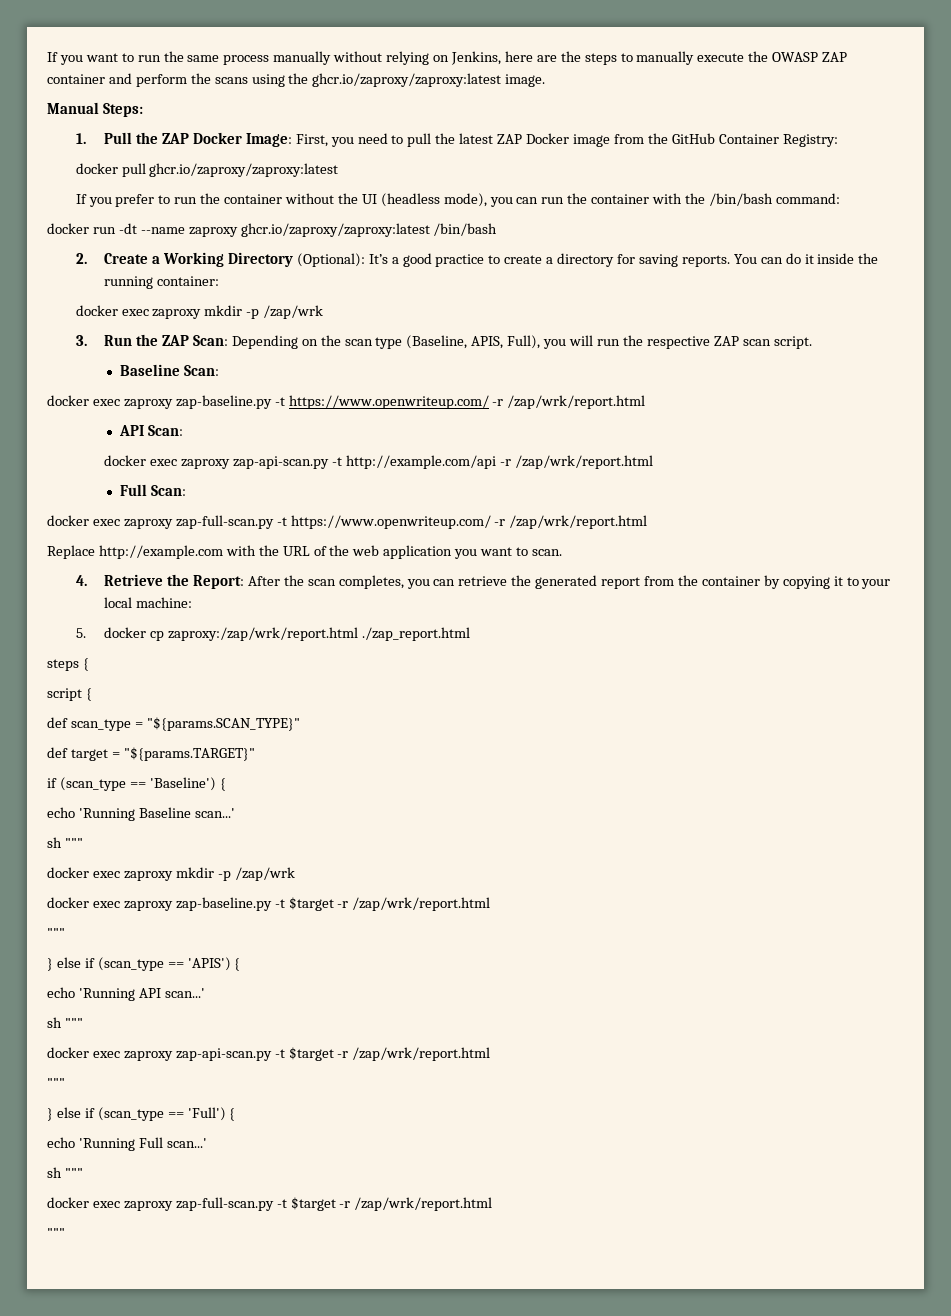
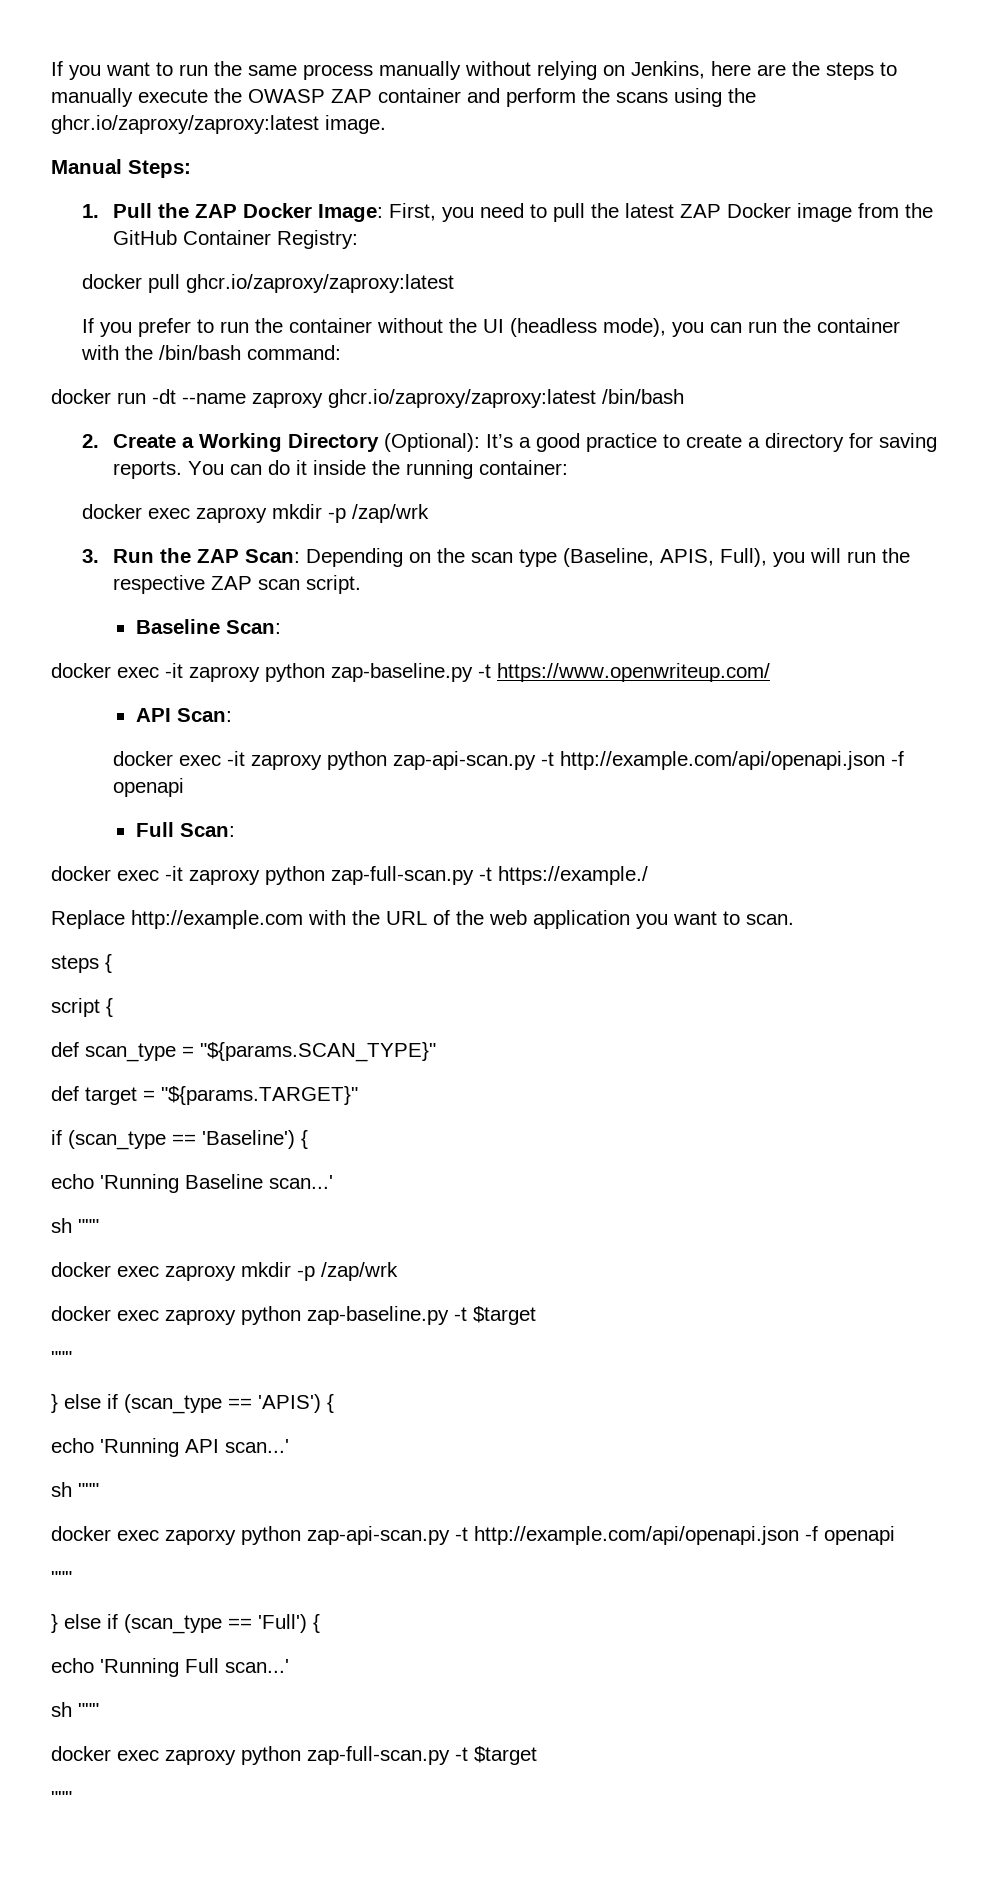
- docker exec zaproxy zap-baseline.py -t https://www.openwriteup.com/ -r /zap/wrk/report.html
+ docker exec -it zaproxy python zap-baseline.py -t https://www.openwriteup.com/
- docker exec zaproxy zap-api-scan.py -t http://example.com/api -r /zap/wrk/report.html
+ docker exec -it zaproxy python zap-api-scan.py -t http://example.com/api/openapi.json -f openapi
  Full Scan:
- docker exec zaproxy zap-full-scan.py -t https://www.openwriteup.com/ -r /zap/wrk/report.html
+ docker exec -it zaproxy python zap-full-scan.py -t https://example./
- 4. Retrieve the Report: After the scan completes, you can retrieve the generated report from the container by copying it to your local machine:
- 5. docker cp zaproxy:/zap/wrk/report.html ./zap_report.html
- docker exec zaproxy zap-baseline.py -t $target -r /zap/wrk/report.html
+ docker exec zaproxy python zap-baseline.py -t $target
- docker exec zaproxy zap-api-scan.py -t $target -r /zap/wrk/report.html
+ docker exec zaporxy python zap-api-scan.py -t http://example.com/api/openapi.json -f openapi
- docker exec zaproxy zap-full-scan.py -t $target -r /zap/wrk/report.html
+ docker exec zaproxy python zap-full-scan.py -t $target

